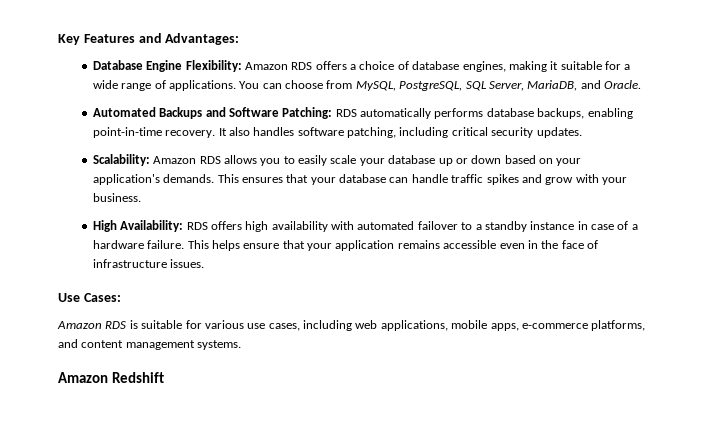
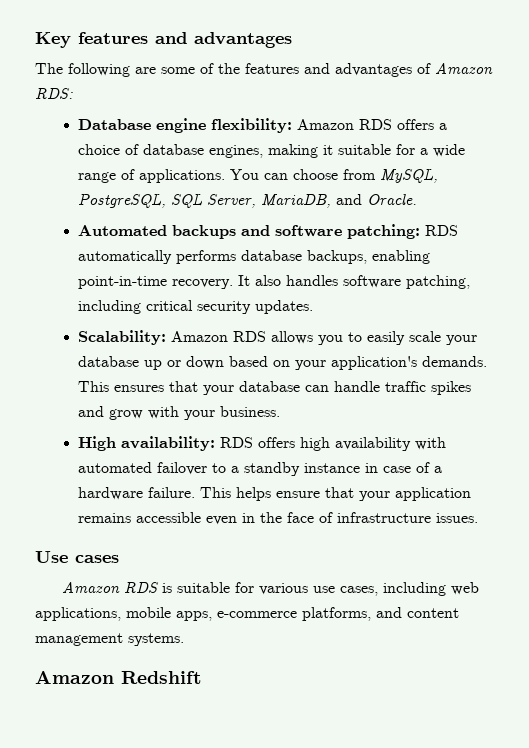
- Key Features and Advantages:
+ Key features and advantages
+ The following are some of the features and advantages of Amazon RDS:
- Database Engine Flexibility: Amazon RDS offers a choice of database engines, making it suitable for a wide range of applications.
+ Database engine flexibility: Amazon RDS offers a choice of database engines, making it suitable for a wide range of applications.
- Automated Backups and Software Patching: RDS automatically performs database backups, enabling point-in-time recovery.
+ Automated backups and software patching: RDS automatically performs database backups, enabling point-in-time recovery.
- High Availability: RDS offers high availability with automated failover to a standby instance in case of a hardware failure.
+ High availability: RDS offers high availability with automated failover to a standby instance in case of a hardware failure.
- Use Cases:
+ Use cases

